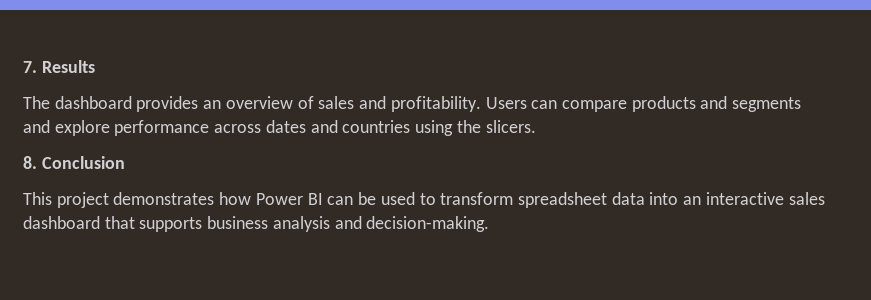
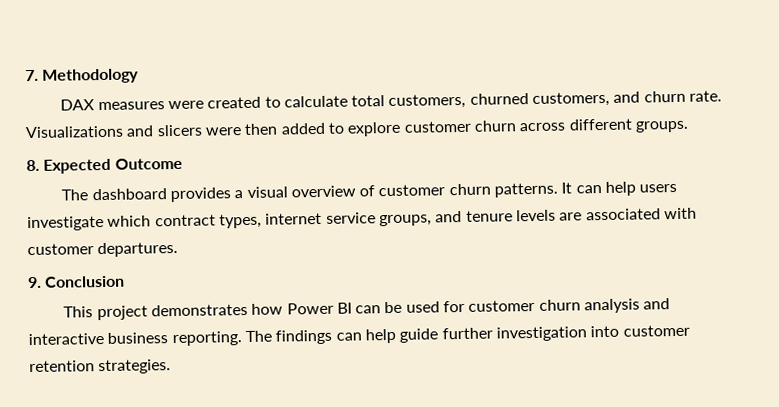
- 7. Results
- The dashboard provides an overview of sales and profitability. Users can compare products and segments and explore performance across dates and countries using the slicers.
- 8. Conclusion
+ 7. Methodology
+ DAX measures were created to calculate total customers, churned customers, and churn rate. Visualizations and slicers were then added to explore customer churn across different groups.
+ 8. Expected Outcome
+ The dashboard provides a visual overview of customer churn patterns. It can help users investigate which contract types, internet service groups, and tenure levels are associated with customer departures.
+ 9. Conclusion
- This project demonstrates how Power BI can be used to transform spreadsheet data into an interactive sales dashboard that supports business analysis and decision-making.
+ This project demonstrates how Power BI can be used for customer churn analysis and interactive business reporting. The findings can help guide further investigation into customer retention strategies.

